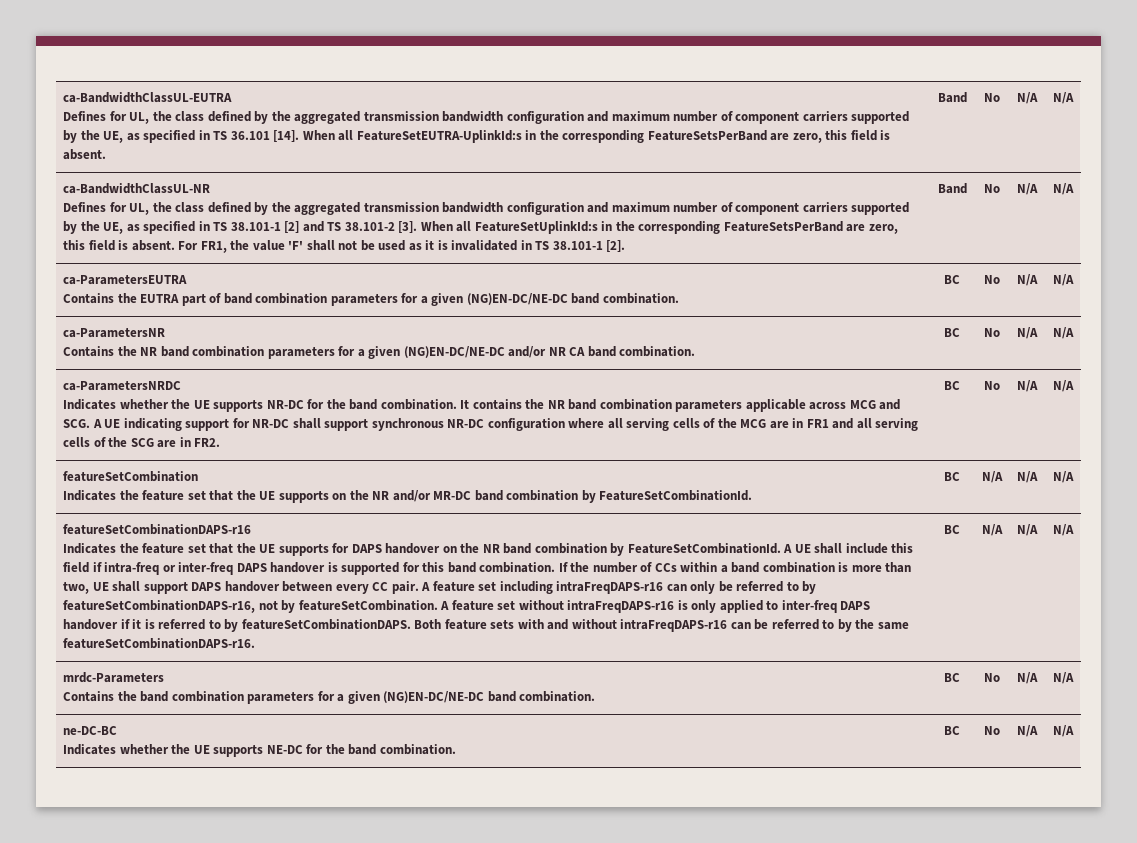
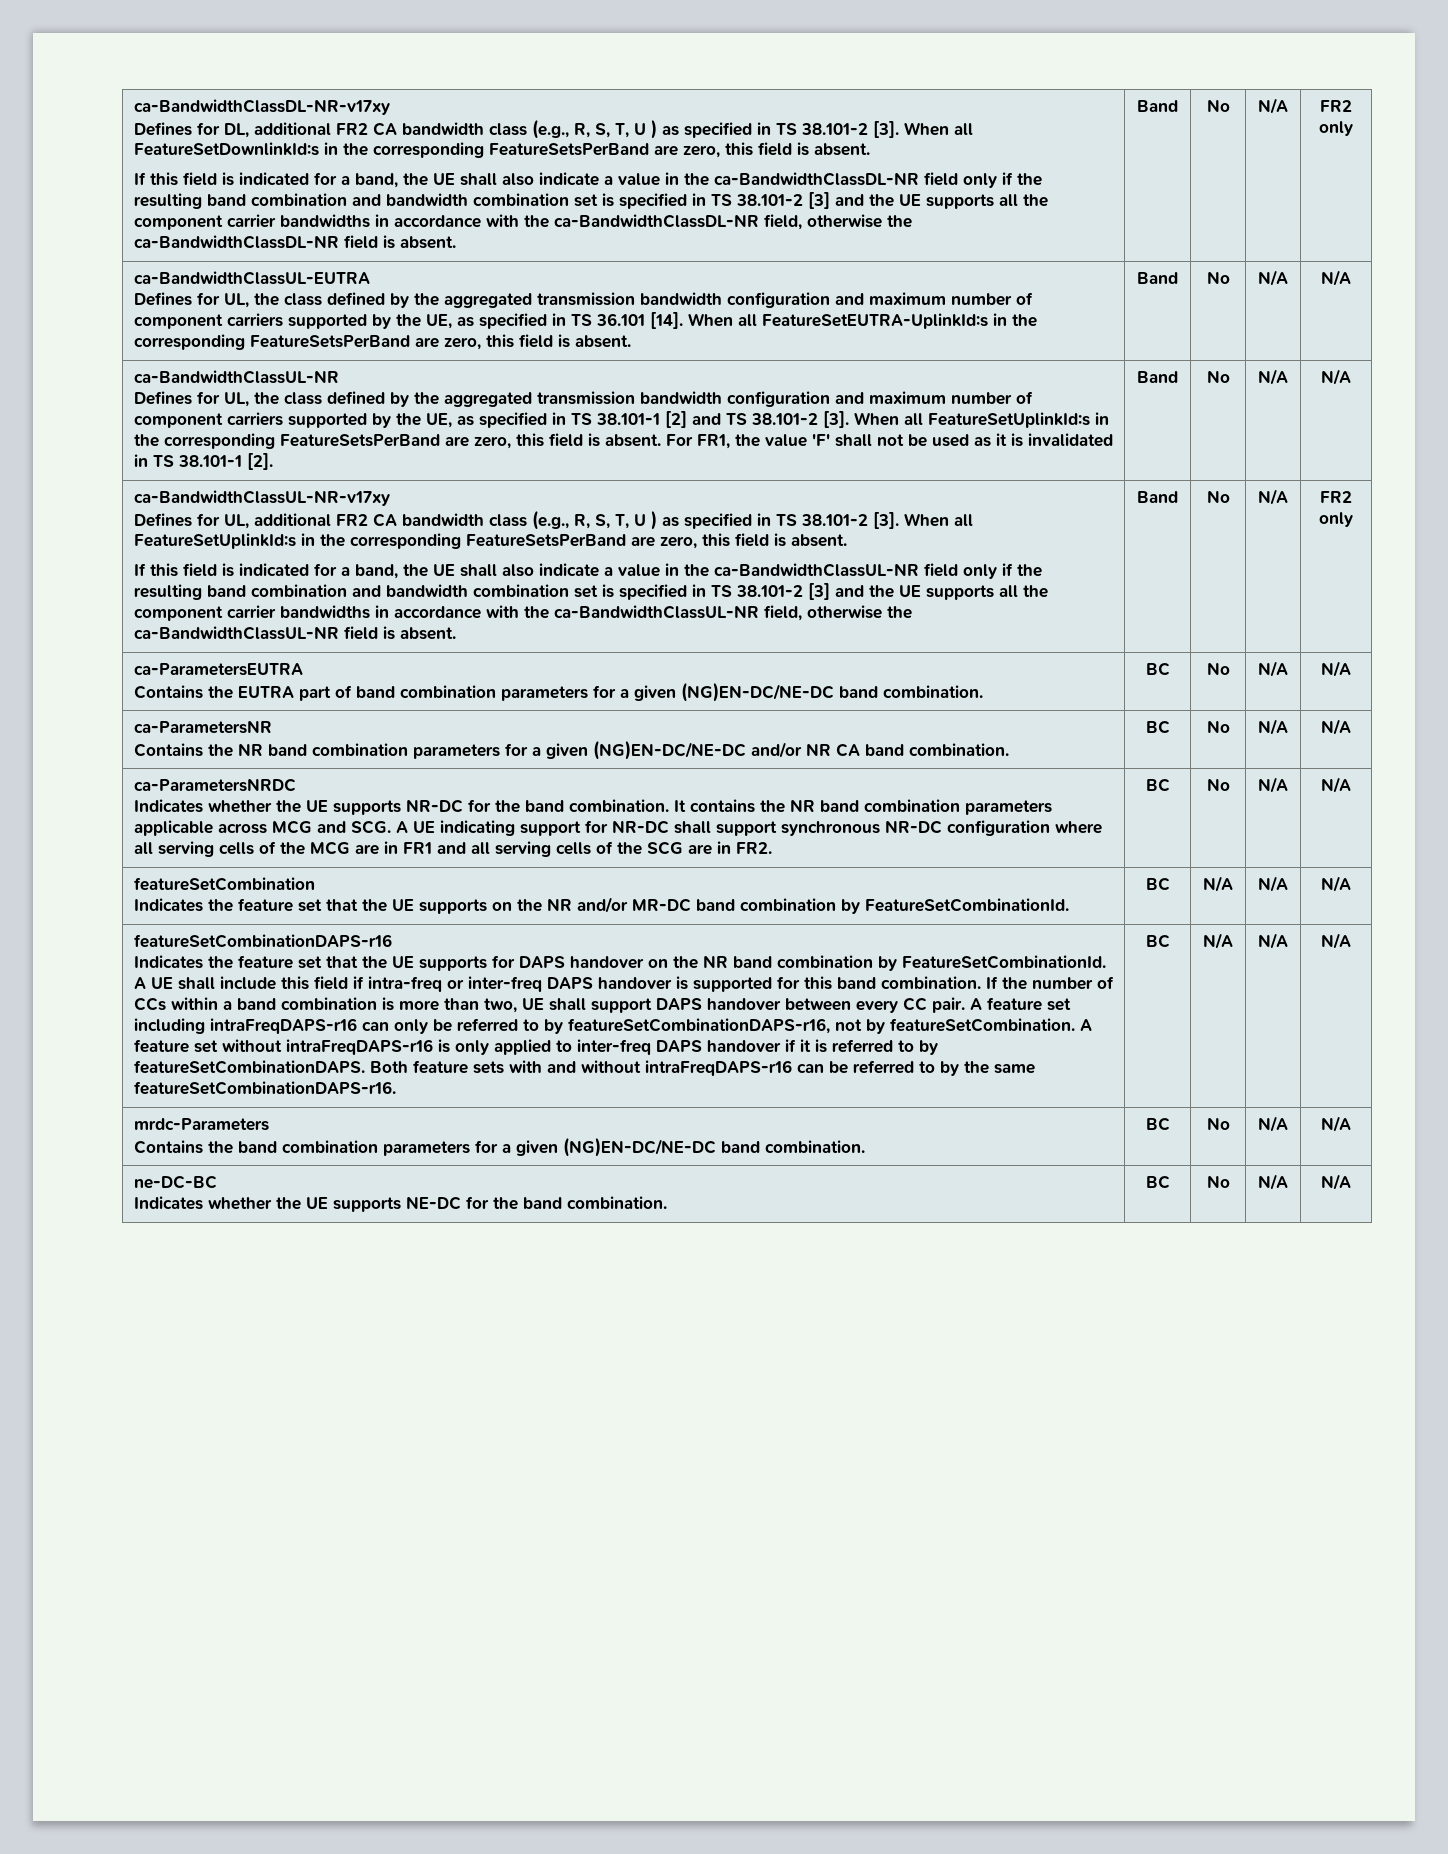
+ ca-BandwidthClassDL-NR-v17xy
+ Defines for DL, additional FR2 CA bandwidth class (e.g., R, S, T, U ) as specified in TS 38.101-2 [3]. When all FeatureSetDownlinkId:s in the corresponding FeatureSetsPerBand are zero, this field is absent.
+ If this field is indicated for a band, the UE shall also indicate a value in the ca-BandwidthClassDL-NR field only if the resulting band combination and bandwidth combination set is specified in TS 38.101-2 [3] and the UE supports all the component carrier bandwidths in accordance with the ca-BandwidthClassDL-NR field, otherwise the ca-BandwidthClassDL-NR field is absent. | Band | No | N/A | FR2 only
+ ca-BandwidthClassUL-NR-v17xy
+ Defines for UL, additional FR2 CA bandwidth class (e.g., R, S, T, U ) as specified in TS 38.101-2 [3]. When all FeatureSetUplinkId:s in the corresponding FeatureSetsPerBand are zero, this field is absent.
+ If this field is indicated for a band, the UE shall also indicate a value in the ca-BandwidthClassUL-NR field only if the resulting band combination and bandwidth combination set is specified in TS 38.101-2 [3] and the UE supports all the component carrier bandwidths in accordance with the ca-BandwidthClassUL-NR field, otherwise the ca-BandwidthClassUL-NR field is absent. | Band | No | N/A | FR2 only

